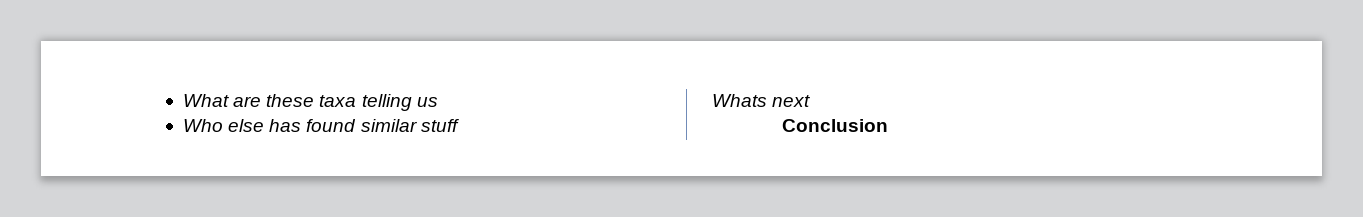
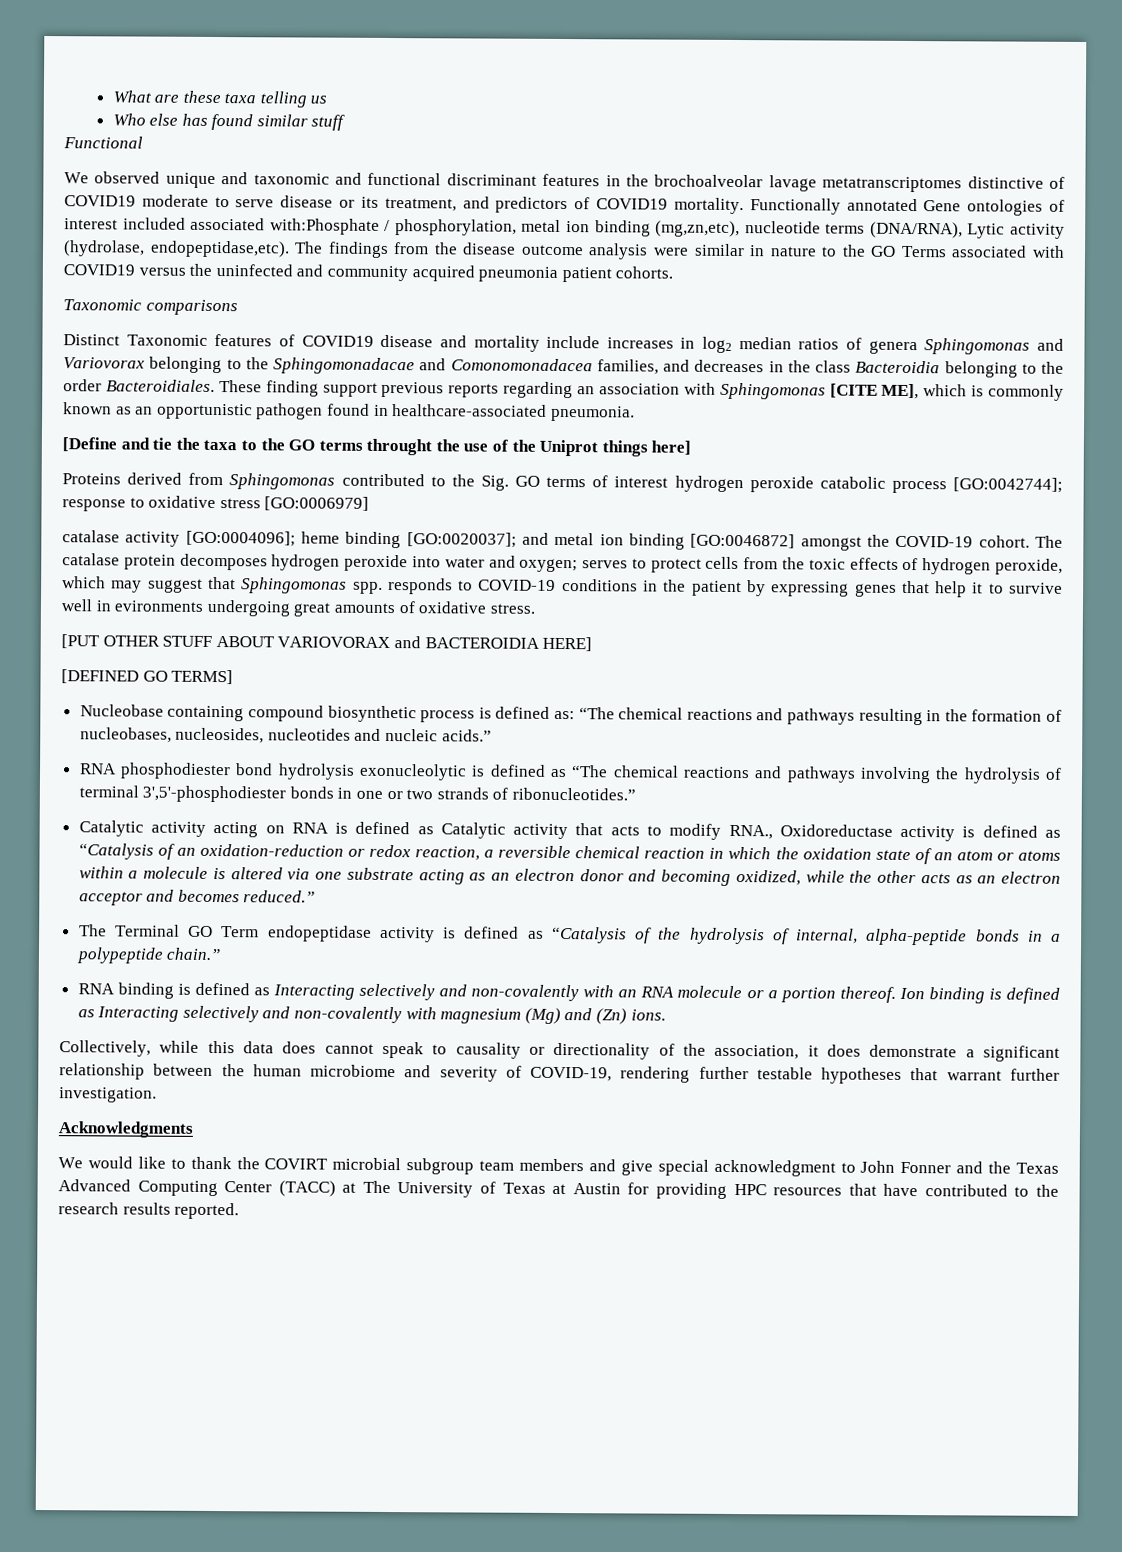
- Whats next
- Conclusion
+ Functional
+ We observed unique and taxonomic and functional discriminant features in the brochoalveolar lavage metatranscriptomes distinctive of COVID19 moderate to serve disease or its treatment, and predictors of COVID19 mortality. Functionally annotated Gene ontologies of interest included associated with:Phosphate / phosphorylation, metal ion binding (mg,zn,etc), nucleotide terms (DNA/RNA), Lytic activity (hydrolase, endopeptidase,etc). The findings from the disease outcome analysis were similar in nature to the GO Terms associated with COVID19 versus the uninfected and community acquired pneumonia patient cohorts.
+ Taxonomic comparisons
+ Distinct Taxonomic features of COVID19 disease and mortality include increases in log2 median ratios of genera Sphingomonas and Variovorax belonging to the Sphingomonadacae and Comonomonadacea families, and decreases in the class Bacteroidia belonging to the order Bacteroidiales. These finding support previous reports regarding an association with Sphingomonas [CITE ME], which is commonly known as an opportunistic pathogen found in healthcare-associated pneumonia.
+ [Define and tie the taxa to the GO terms throught the use of the Uniprot things here]
+ Proteins derived from Sphingomonas contributed to the Sig. GO terms of interest hydrogen peroxide catabolic process [GO:0042744]; response to oxidative stress [GO:0006979]
+ catalase activity [GO:0004096]; heme binding [GO:0020037]; and metal ion binding [GO:0046872] amongst the COVID-19 cohort. The catalase protein decomposes hydrogen peroxide into water and oxygen; serves to protect cells from the toxic effects of hydrogen peroxide, which may suggest that Sphingomonas spp. responds to COVID-19 conditions in the patient by expressing genes that help it to survive well in evironments undergoing great amounts of oxidative stress.
+ [PUT OTHER STUFF ABOUT VARIOVORAX and BACTEROIDIA HERE]
+ [DEFINED GO TERMS]
+ Nucleobase containing compound biosynthetic process is defined as: “The chemical reactions and pathways resulting in the formation of nucleobases, nucleosides, nucleotides and nucleic acids.”
+ RNA phosphodiester bond hydrolysis exonucleolytic is defined as “The chemical reactions and pathways involving the hydrolysis of terminal 3',5'-phosphodiester bonds in one or two strands of ribonucleotides.”
+ Catalytic activity acting on RNA is defined as Catalytic activity that acts to modify RNA., Oxidoreductase activity is defined as “Catalysis of an oxidation-reduction or redox reaction, a reversible chemical reaction in which the oxidation state of an atom or atoms within a molecule is altered via one substrate acting as an electron donor and becoming oxidized, while the other acts as an electron acceptor and becomes reduced.”
+ The Terminal GO Term endopeptidase activity is defined as “Catalysis of the hydrolysis of internal, alpha-peptide bonds in a polypeptide chain.”
+ RNA binding is defined as Interacting selectively and non-covalently with an RNA molecule or a portion thereof. Ion binding is defined as Interacting selectively and non-covalently with magnesium (Mg) and (Zn) ions.
+ Collectively, while this data does cannot speak to causality or directionality of the association, it does demonstrate a significant relationship between the human microbiome and severity of COVID-19, rendering further testable hypotheses that warrant further investigation.
+ Acknowledgments
+ We would like to thank the COVIRT microbial subgroup team members and give special acknowledgment to John Fonner and the Texas Advanced Computing Center (TACC) at The University of Texas at Austin for providing HPC resources that have contributed to the research results reported.

